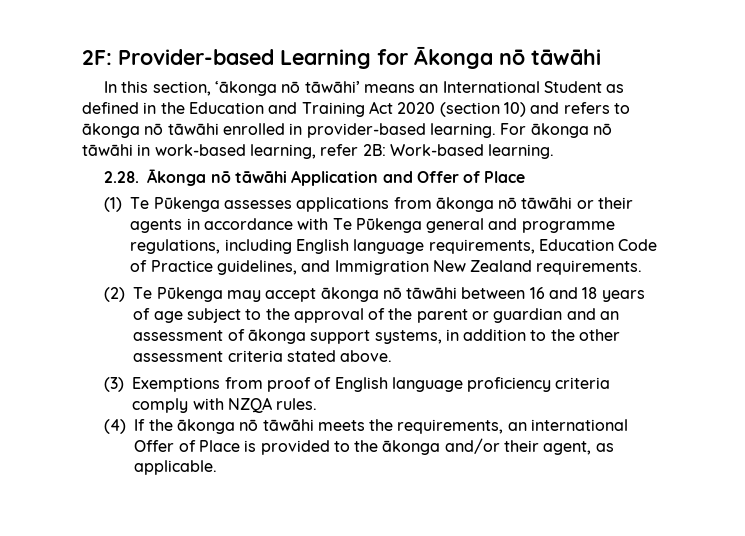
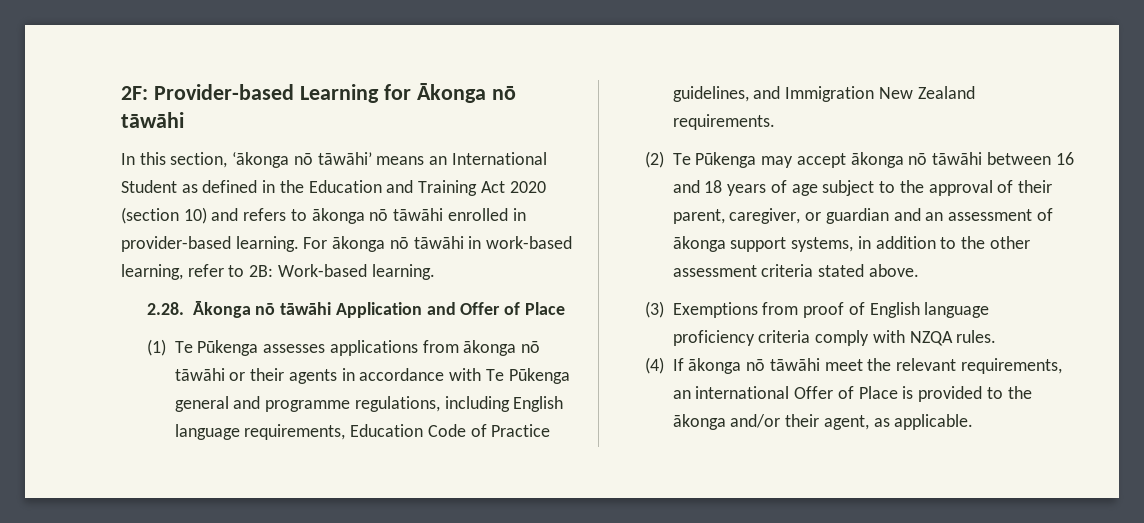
- For ākonga nō tāwāhi in work-based learning, refer 2B: Work-based learning.
+ For ākonga nō tāwāhi in work-based learning, refer to 2B: Work-based learning.
- (2) Te Pūkenga may accept ākonga nō tāwāhi between 16 and 18 years of age subject to the approval of the parent or guardian and an assessment of ākonga support systems, in addition to the other assessment criteria stated above.
+ (2) Te Pūkenga may accept ākonga nō tāwāhi between 16 and 18 years of age subject to the approval of their parent, caregiver, or guardian and an assessment of ākonga support systems, in addition to the other assessment criteria stated above.
- (4) If the ākonga nō tāwāhi meets the requirements, an international Offer of Place is provided to the ākonga and/or their agent, as applicable.
+ (4) If ākonga nō tāwāhi meet the relevant requirements, an international Offer of Place is provided to the ākonga and/or their agent, as applicable.

